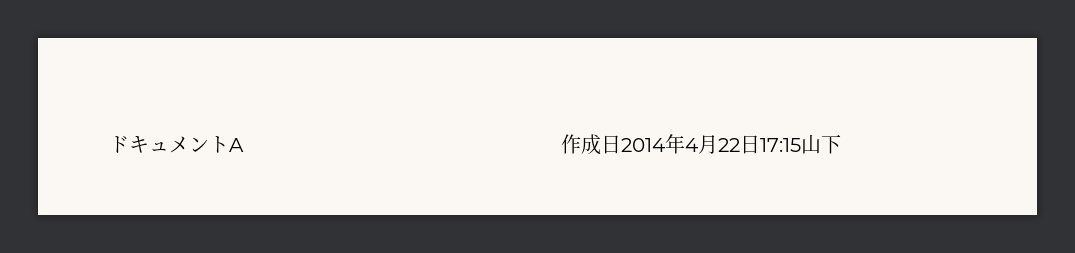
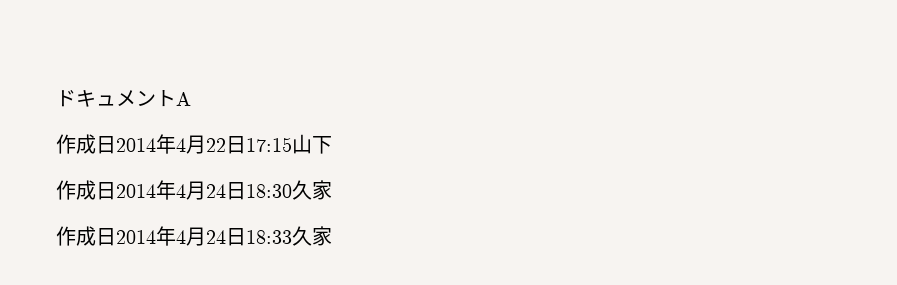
+ 作成日2014年4月24日18:30久家
+ 作成日2014年4月24日18:33久家

